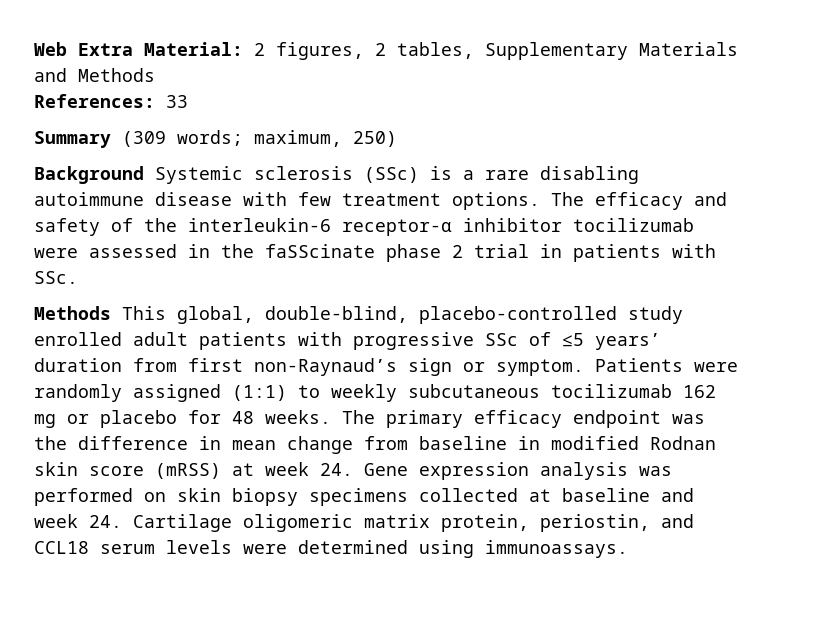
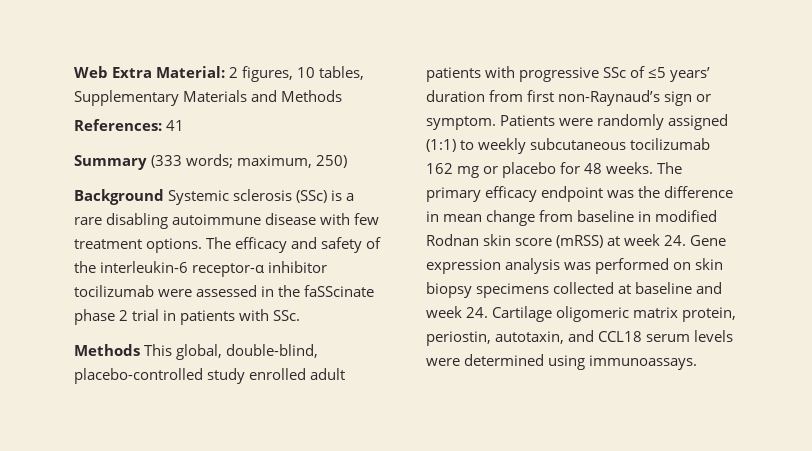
- Web Extra Material: 2 figures, 2 tables, Supplementary Materials and Methods
+ Web Extra Material: 2 figures, 10 tables, Supplementary Materials and Methods
- References: 33
+ References: 41
- Summary (309 words; maximum, 250)
+ Summary (333 words; maximum, 250)
- The primary efficacy endpoint was the difference in mean change from baseline in modified Rodnan skin score (mRSS) at week 24. Gene expression analysis was performed on skin biopsy specimens collected at baseline and week 24. Cartilage oligomeric matrix protein, periostin, and CCL18 serum levels were determined using immunoassays.
+ The primary efficacy endpoint was the difference in mean change from baseline in modified Rodnan skin score (mRSS) at week 24. Gene expression analysis was performed on skin biopsy specimens collected at baseline and week 24. Cartilage oligomeric matrix protein, periostin, autotaxin, and CCL18 serum levels were determined using immunoassays.

